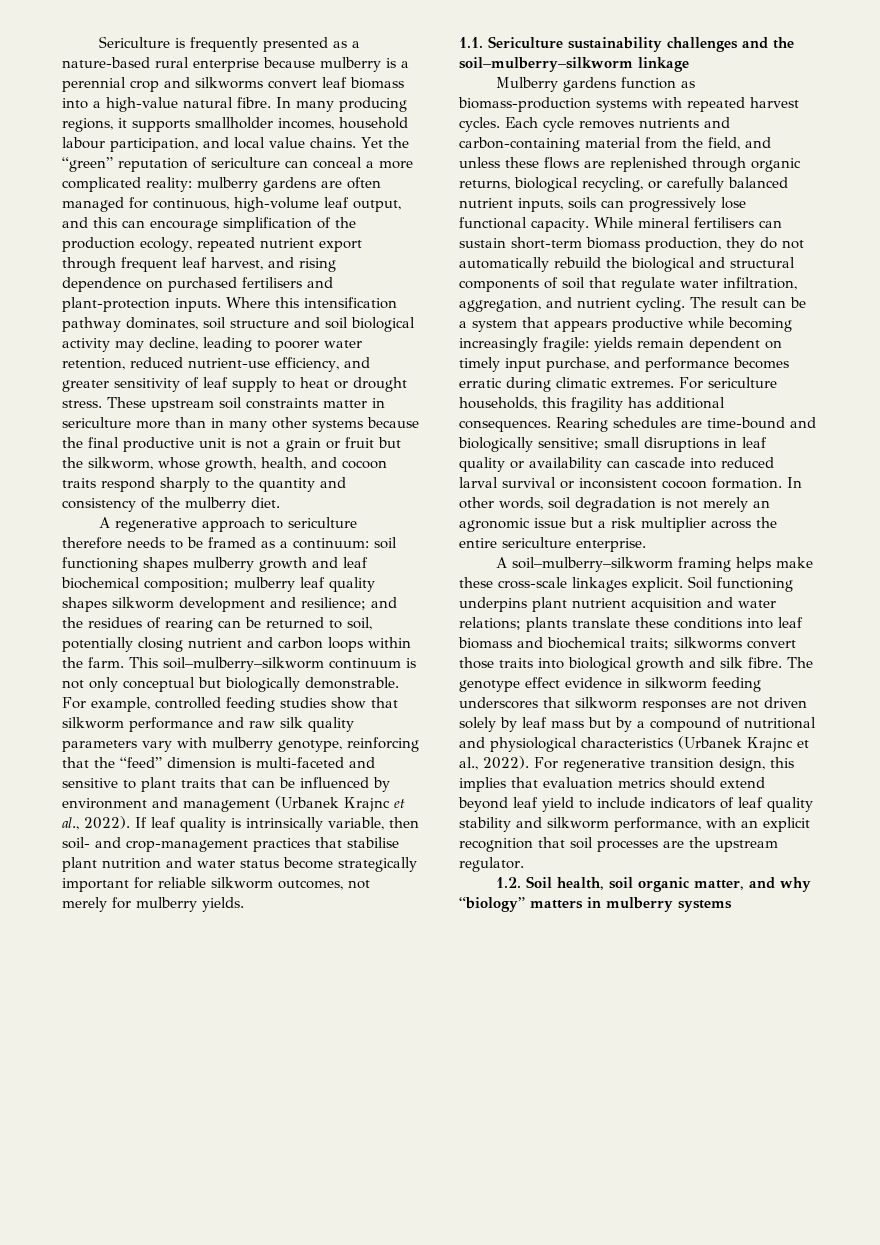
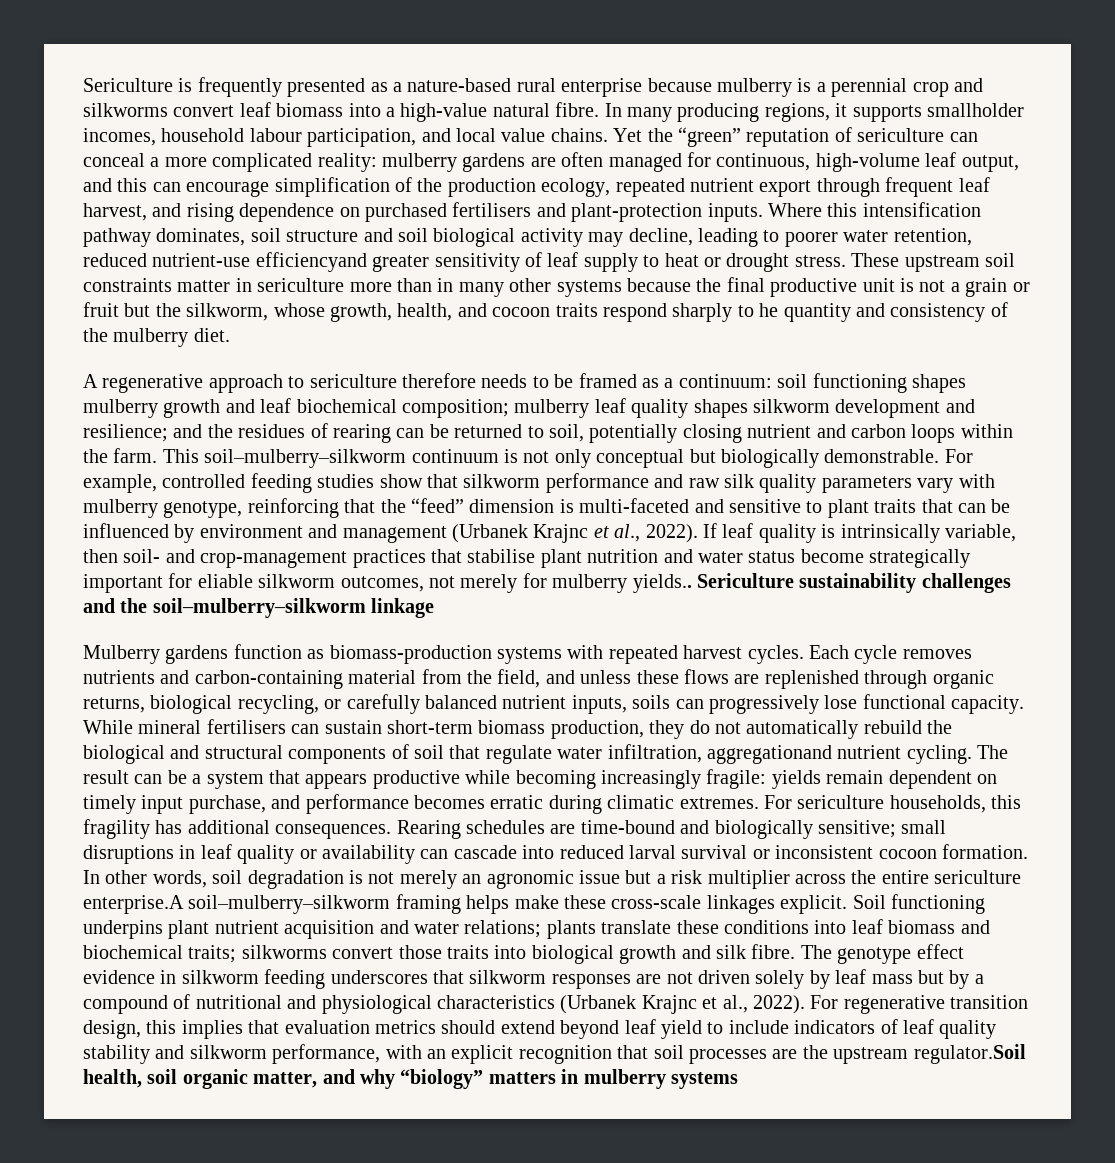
- Where this intensification pathway dominates, soil structure and soil biological activity may decline, leading to poorer water retention, reduced nutrient-use efficiency, and greater sensitivity of leaf supply to heat or drought stress.
+ Where this intensification pathway dominates, soil structure and soil biological activity may decline, leading to poorer water retention, reduced nutrient-use efficiencyand greater sensitivity of leaf supply to heat or drought stress.
- These upstream soil constraints matter in sericulture more than in many other systems because the final productive unit is not a grain or fruit but the silkworm, whose growth, health, and cocoon traits respond sharply to the quantity and consistency of the mulberry diet.
+ These upstream soil constraints matter in sericulture more than in many other systems because the final productive unit is not a grain or fruit but the silkworm, whose growth, health, and cocoon traits respond sharply to he quantity and consistency of the mulberry diet.
- If leaf quality is intrinsically variable, then soil- and crop-management practices that stabilise plant nutrition and water status become strategically important for reliable silkworm outcomes, not merely for mulberry yields.
- 1.1. Sericulture sustainability challenges and the soil–mulberry–silkworm linkage
+ If leaf quality is intrinsically variable, then soil- and crop-management practices that stabilise plant nutrition and water status become strategically important for eliable silkworm outcomes, not merely for mulberry yields.. Sericulture sustainability challenges and the soil–mulberry–silkworm linkage
- While mineral fertilisers can sustain short-term biomass production, they do not automatically rebuild the biological and structural components of soil that regulate water infiltration, aggregation, and nutrient cycling.
+ While mineral fertilisers can sustain short-term biomass production, they do not automatically rebuild the biological and structural components of soil that regulate water infiltration, aggregationand nutrient cycling.
- In other words, soil degradation is not merely an agronomic issue but a risk multiplier across the entire sericulture enterprise.
- A soil–mulberry–silkworm framing helps make these cross-scale linkages explicit.
+ In other words, soil degradation is not merely an agronomic issue but a risk multiplier across the entire sericulture enterprise.A soil–mulberry–silkworm framing helps make these cross-scale linkages explicit.
- For regenerative transition design, this implies that evaluation metrics should extend beyond leaf yield to include indicators of leaf quality stability and silkworm performance, with an explicit recognition that soil processes are the upstream regulator.
- 1.2. Soil health, soil organic matter, and why “biology” matters in mulberry systems
+ For regenerative transition design, this implies that evaluation metrics should extend beyond leaf yield to include indicators of leaf quality stability and silkworm performance, with an explicit recognition that soil processes are the upstream regulator.Soil health, soil organic matter, and why “biology” matters in mulberry systems

